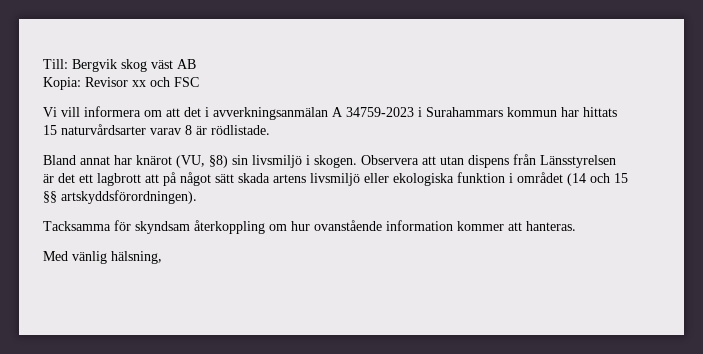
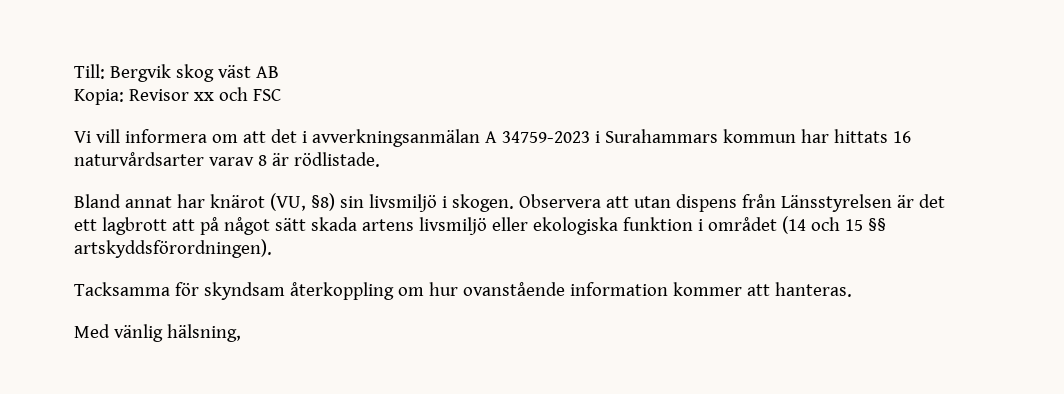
- Vi vill informera om att det i avverkningsanmälan A 34759-2023 i Surahammars kommun har hittats 15 naturvårdsarter varav 8 är rödlistade.
+ Vi vill informera om att det i avverkningsanmälan A 34759-2023 i Surahammars kommun har hittats 16 naturvårdsarter varav 8 är rödlistade.

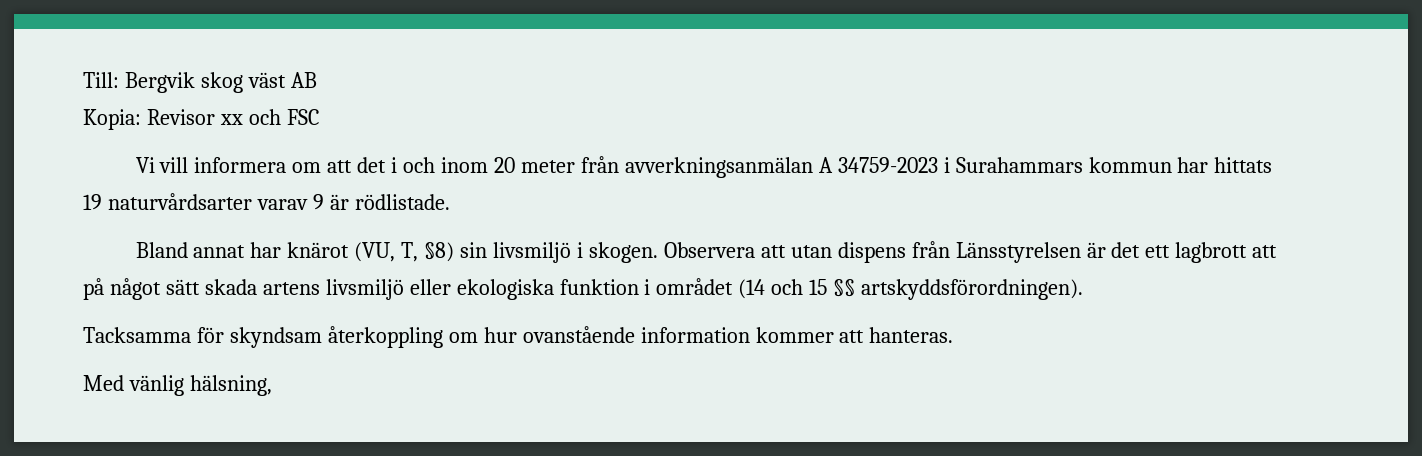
- Vi vill informera om att det i avverkningsanmälan A 34759-2023 i Surahammars kommun har hittats 16 naturvårdsarter varav 8 är rödlistade.
+ Vi vill informera om att det i och inom 20 meter från avverkningsanmälan A 34759-2023 i Surahammars kommun har hittats 19 naturvårdsarter varav 9 är rödlistade.
- Bland annat har knärot (VU, §8) sin livsmiljö i skogen.
+ Bland annat har knärot (VU, T, §8) sin livsmiljö i skogen.

